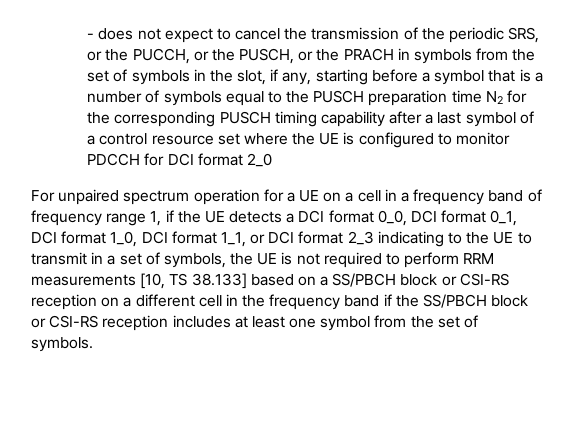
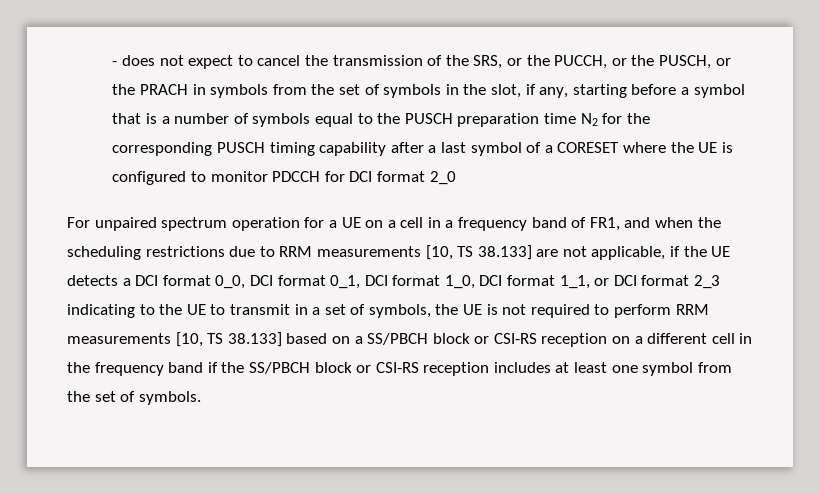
- - does not expect to cancel the transmission of the periodic SRS, or the PUCCH, or the PUSCH, or the PRACH in symbols from the set of symbols in the slot, if any, starting before a symbol that is a number of symbols equal to the PUSCH preparation time N2 for the corresponding PUSCH timing capability after a last symbol of a control resource set where the UE is configured to monitor PDCCH for DCI format 2_0
+ - does not expect to cancel the transmission of the SRS, or the PUCCH, or the PUSCH, or the PRACH in symbols from the set of symbols in the slot, if any, starting before a symbol that is a number of symbols equal to the PUSCH preparation time N2 for the corresponding PUSCH timing capability after a last symbol of a CORESET where the UE is configured to monitor PDCCH for DCI format 2_0
- For unpaired spectrum operation for a UE on a cell in a frequency band of frequency range 1, if the UE detects a DCI format 0_0, DCI format 0_1, DCI format 1_0, DCI format 1_1, or DCI format 2_3 indicating to the UE to transmit in a set of symbols, the UE is not required to perform RRM measurements [10, TS 38.133] based on a SS/PBCH block or CSI-RS reception on a different cell in the frequency band if the SS/PBCH block or CSI-RS reception includes at least one symbol from the set of symbols.
+ For unpaired spectrum operation for a UE on a cell in a frequency band of FR1, and when the scheduling restrictions due to RRM measurements [10, TS 38.133] are not applicable, if the UE detects a DCI format 0_0, DCI format 0_1, DCI format 1_0, DCI format 1_1, or DCI format 2_3 indicating to the UE to transmit in a set of symbols, the UE is not required to perform RRM measurements [10, TS 38.133] based on a SS/PBCH block or CSI-RS reception on a different cell in the frequency band if the SS/PBCH block or CSI-RS reception includes at least one symbol from the set of symbols.

